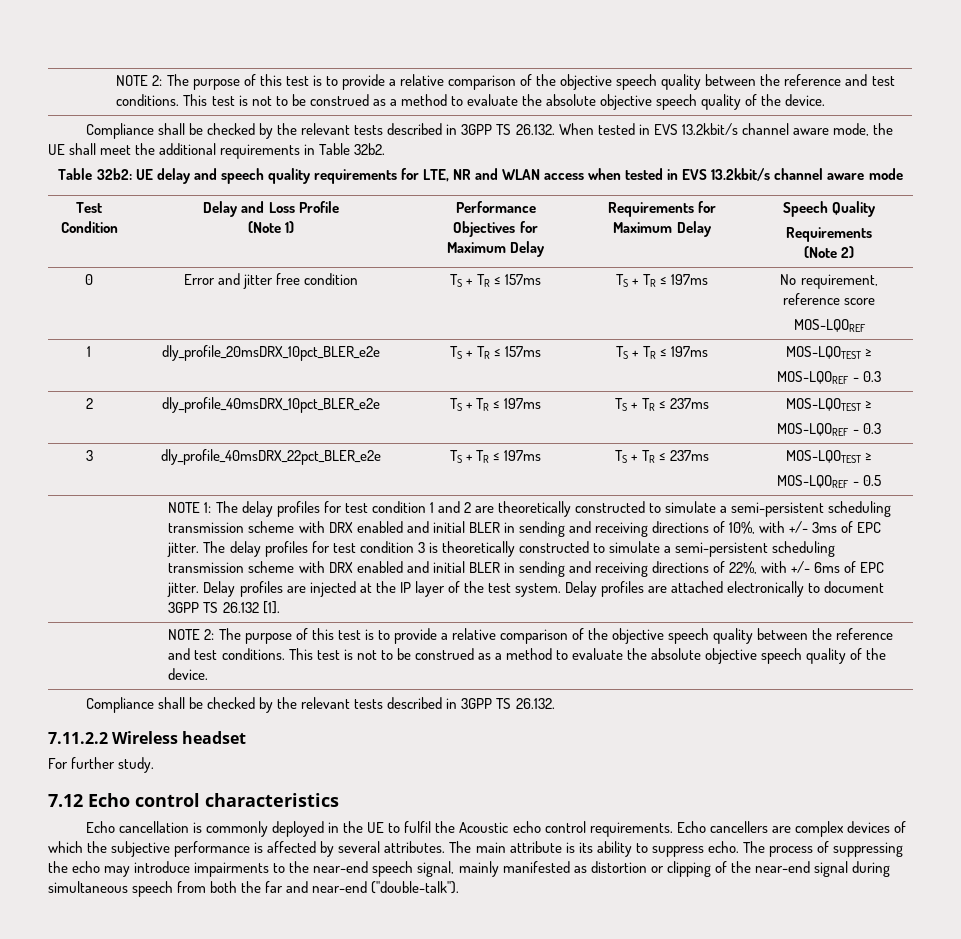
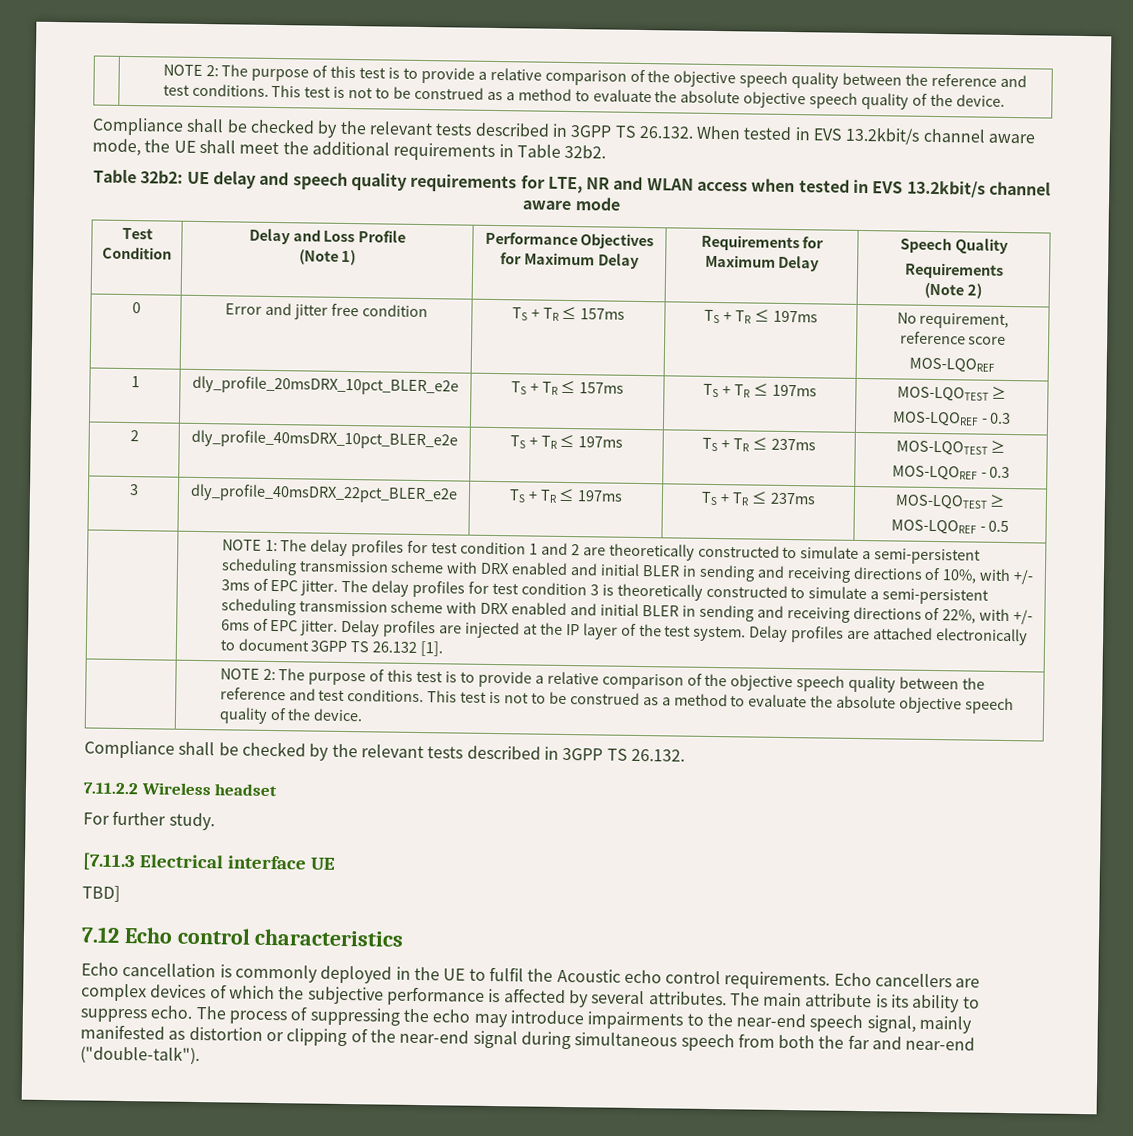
+ [7.11.3 Electrical interface UE
+ TBD]

